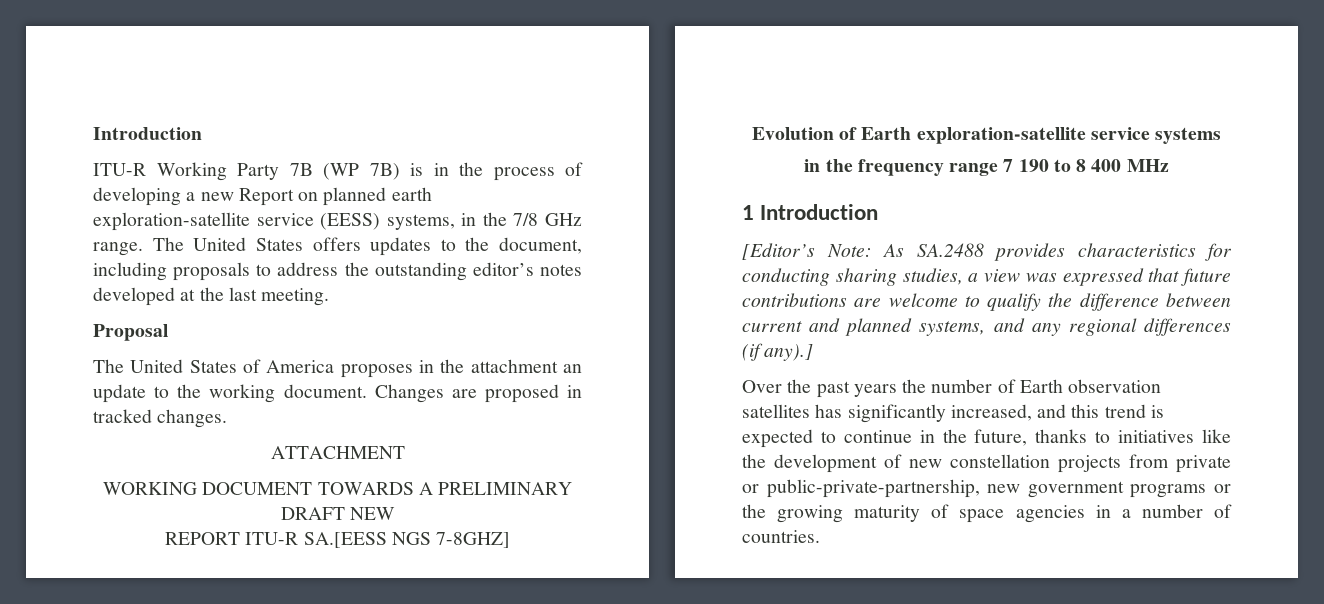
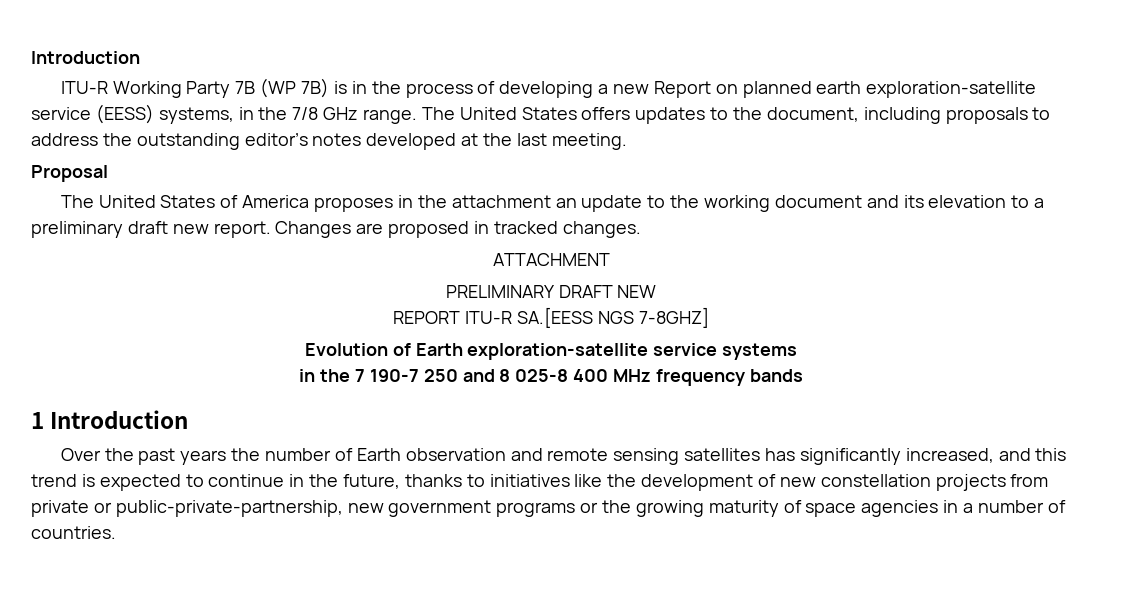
- The United States of America proposes in the attachment an update to the working document.
+ The United States of America proposes in the attachment an update to the working document and its elevation to a preliminary draft new report.
- WORKING DOCUMENT TOWARDS A PRELIMINARY DRAFT NEW
+ PRELIMINARY DRAFT NEW
- in the frequency range 7 190 to 8 400 MHz
+ in the 7 190-7 250 and 8 025-8 400 MHz frequency bands
- [Editor’s Note: As SA.2488 provides characteristics for conducting sharing studies, a view was expressed that future contributions are welcome to qualify the difference between current and planned systems, and any regional differences (if any).]
- Over the past years the number of Earth observation satellites has significantly increased, and this trend is expected to continue in the future, thanks to initiatives like the development of new constellation projects from private or public-private-partnership, new government programs or the growing maturity of space agencies in a number of countries.
+ Over the past years the number of Earth observation and remote sensing satellites has significantly increased, and this trend is expected to continue in the future, thanks to initiatives like the development of new constellation projects from private or public-private-partnership, new government programs or the growing maturity of space agencies in a number of countries.

